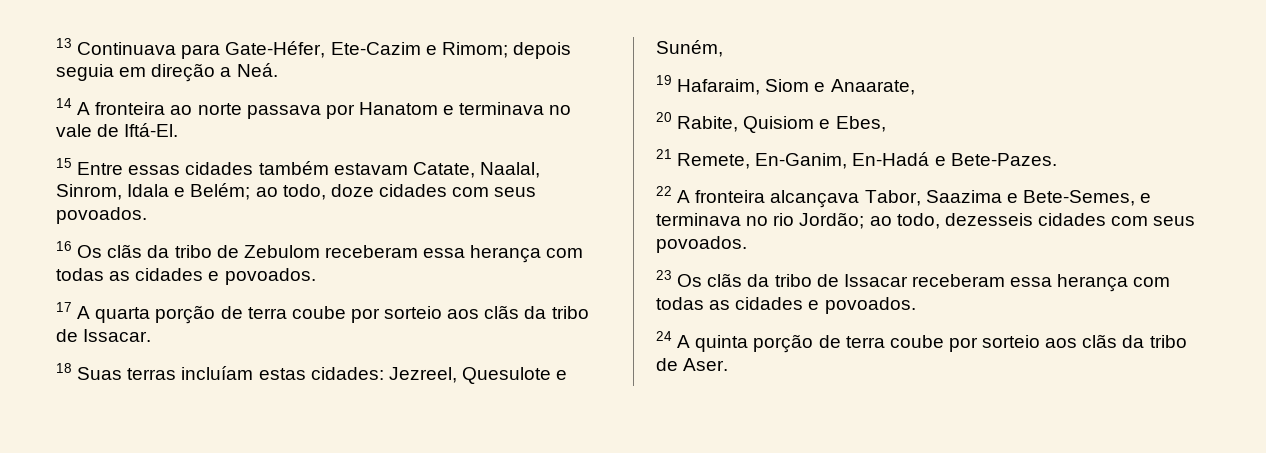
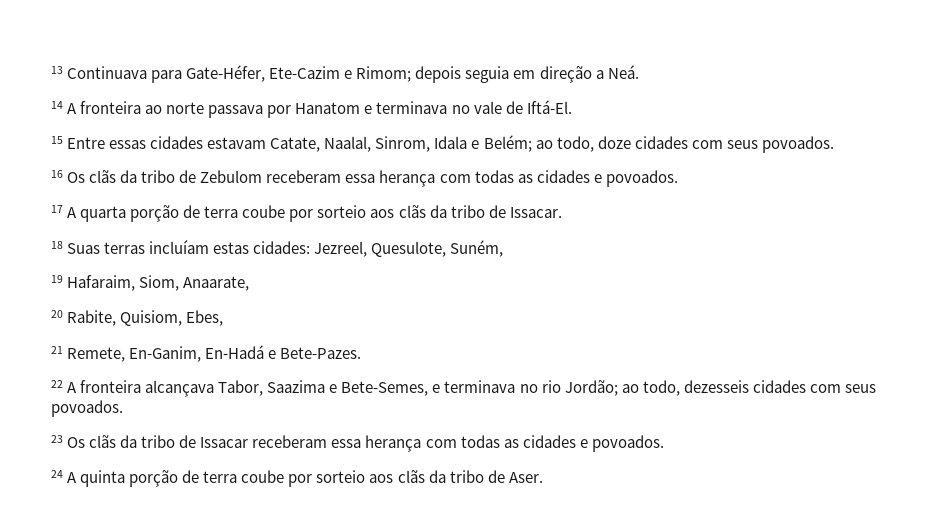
- 15 Entre essas cidades também estavam Catate, Naalal, Sinrom, Idala e Belém; ao todo, doze cidades com seus povoados.
+ 15 Entre essas cidades estavam Catate, Naalal, Sinrom, Idala e Belém; ao todo, doze cidades com seus povoados.
- 18 Suas terras incluíam estas cidades: Jezreel, Quesulote e Suném,
+ 18 Suas terras incluíam estas cidades: Jezreel, Quesulote, Suném,
- 19 Hafaraim, Siom e Anaarate,
+ 19 Hafaraim, Siom, Anaarate,
- 20 Rabite, Quisiom e Ebes,
+ 20 Rabite, Quisiom, Ebes,

